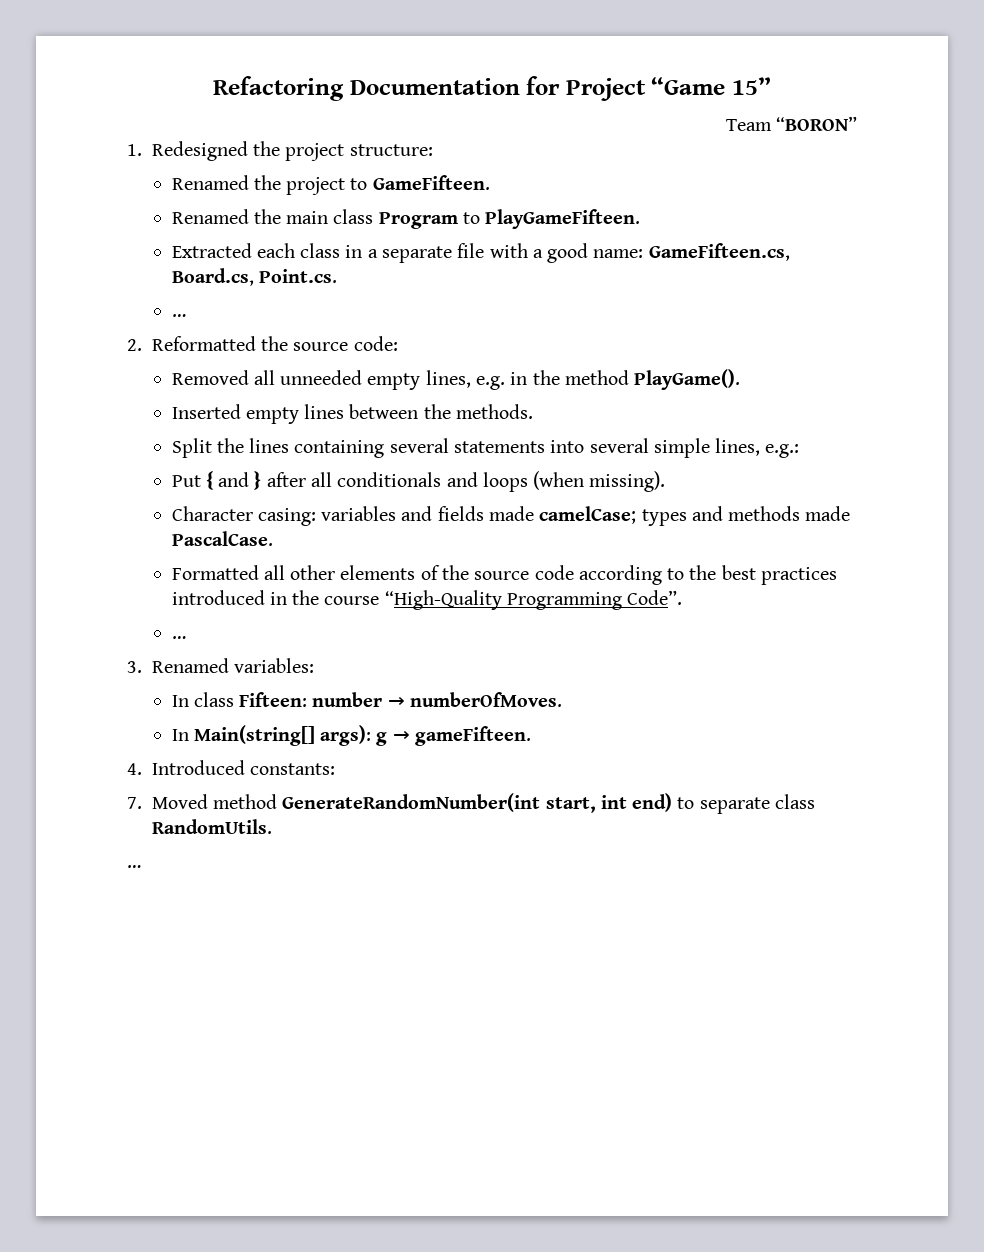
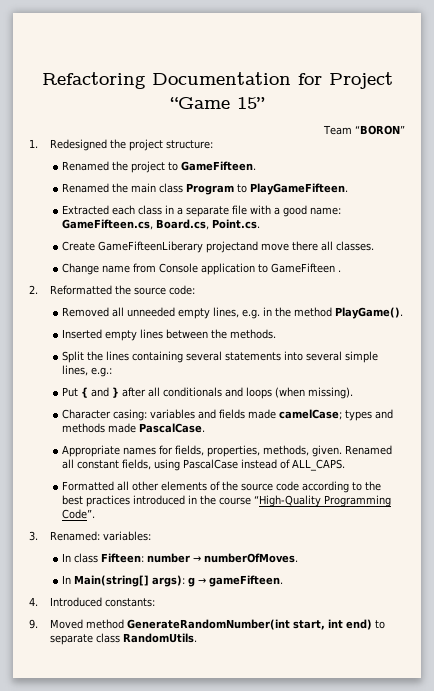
  Extracted each class in a separate file with a good name: GameFifteen.cs, Board.cs, Point.cs.
- …
+ Create GameFifteenLiberary projectand move there all classes.
+ Change name from Console application to GameFifteen .
+ Appropriate names for fields, properties, methods, given. Renamed all constant fields, using PascalCase instead of ALL_CAPS.
  Formatted all other elements of the source code according to the best practices introduced in the course “High-Quality Programming Code”.
- …
- 3. Renamed variables:
+ 3. Renamed: variables:
- 7. Moved method GenerateRandomNumber(int start, int end) to separate class RandomUtils.
- …
+ 9. Moved method GenerateRandomNumber(int start, int end) to separate class RandomUtils.

